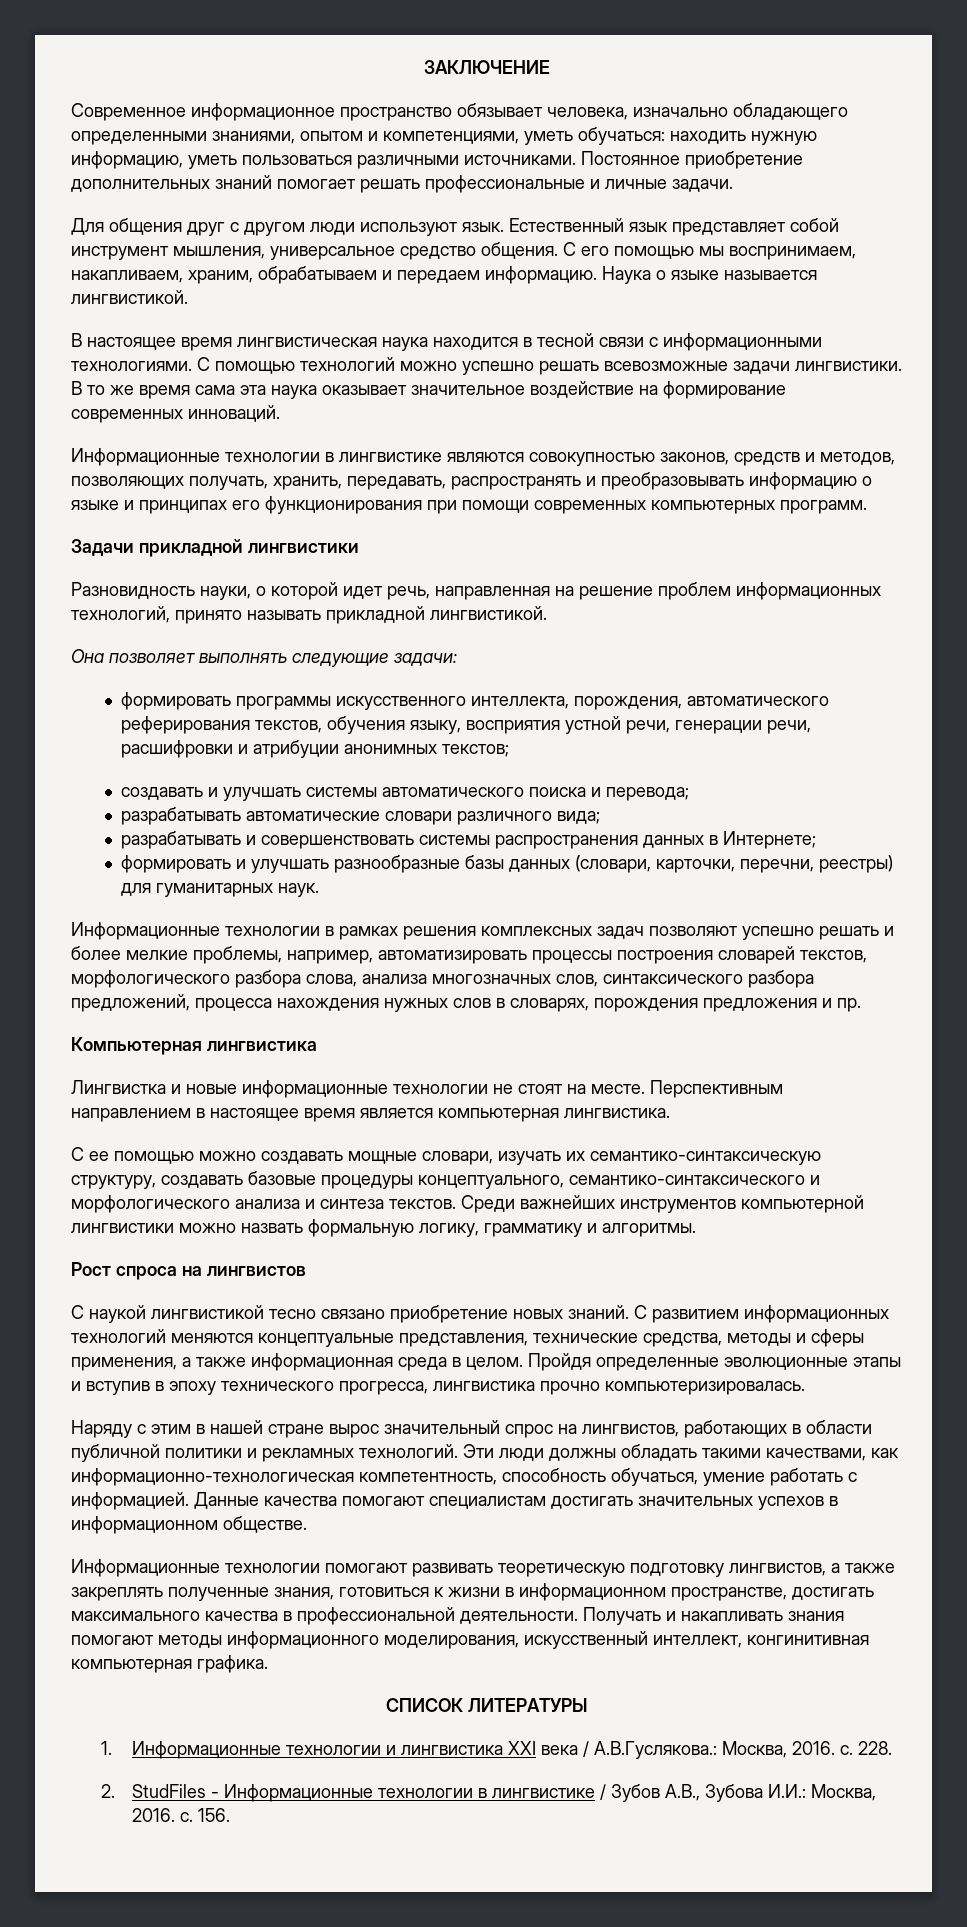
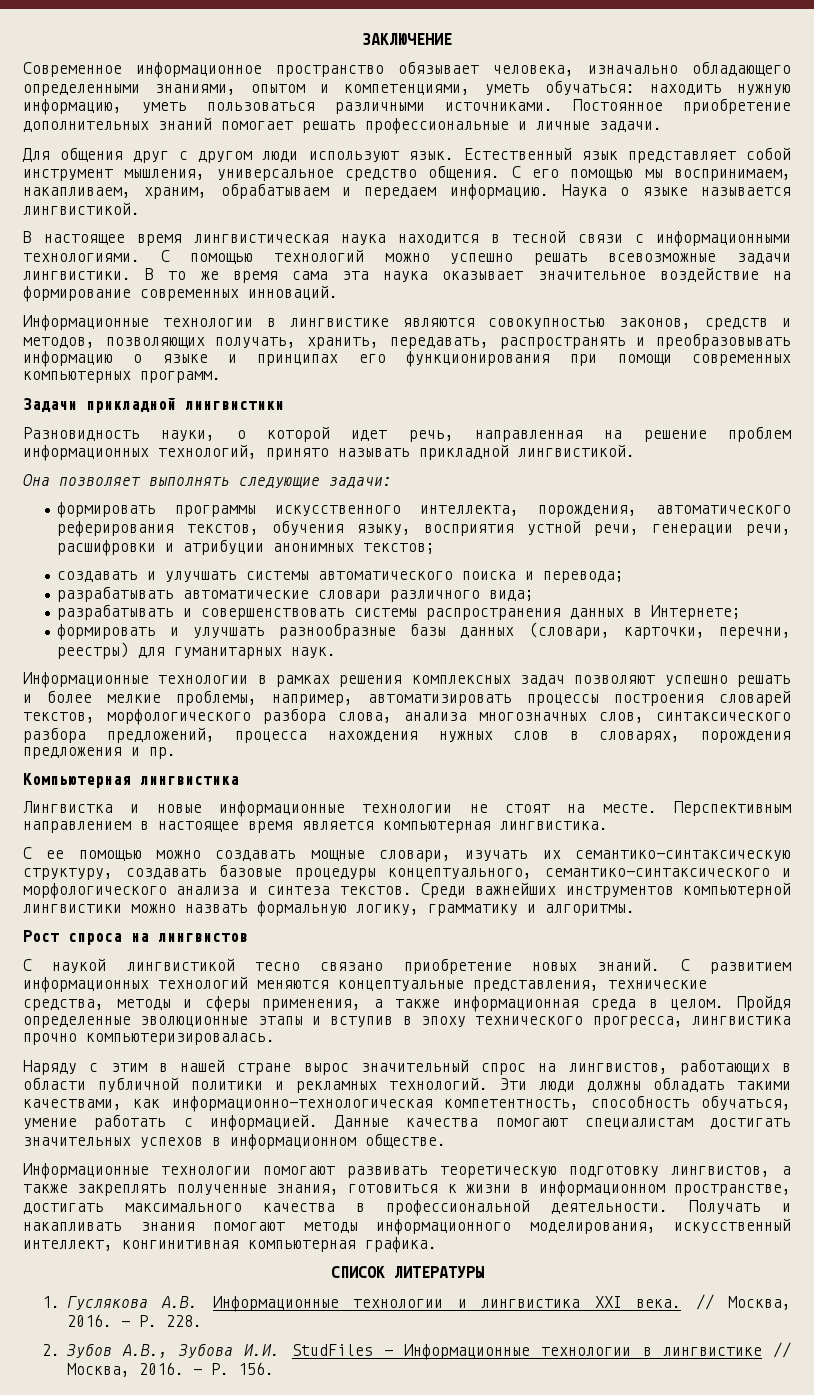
- 1. Информационные технологии и лингвистика XXI века / А.В.Гуслякова.: Москва, 2016. с. 228.
- 2. StudFiles - Информационные технологии в лингвистике / Зубов А.В., Зубова И.И.: Москва, 2016. с. 156.
+ 1. Гуслякова А.В. Информационные технологии и лингвистика XXI века. // Москва, 2016. — Р. 228.
+ 2. Зубов А.В., Зубова И.И. StudFiles - Информационные технологии в лингвистике // Москва, 2016. — Р. 156.

